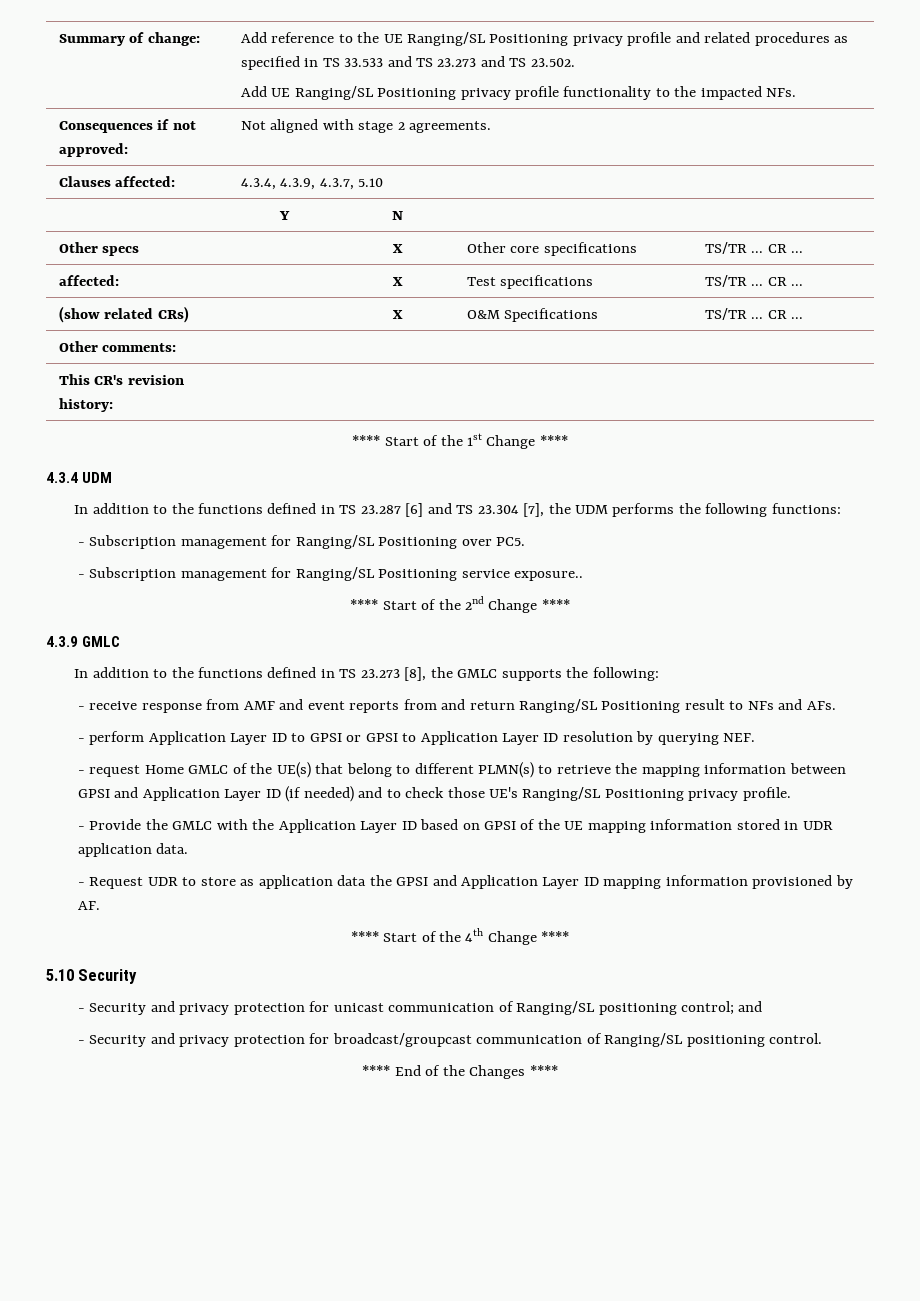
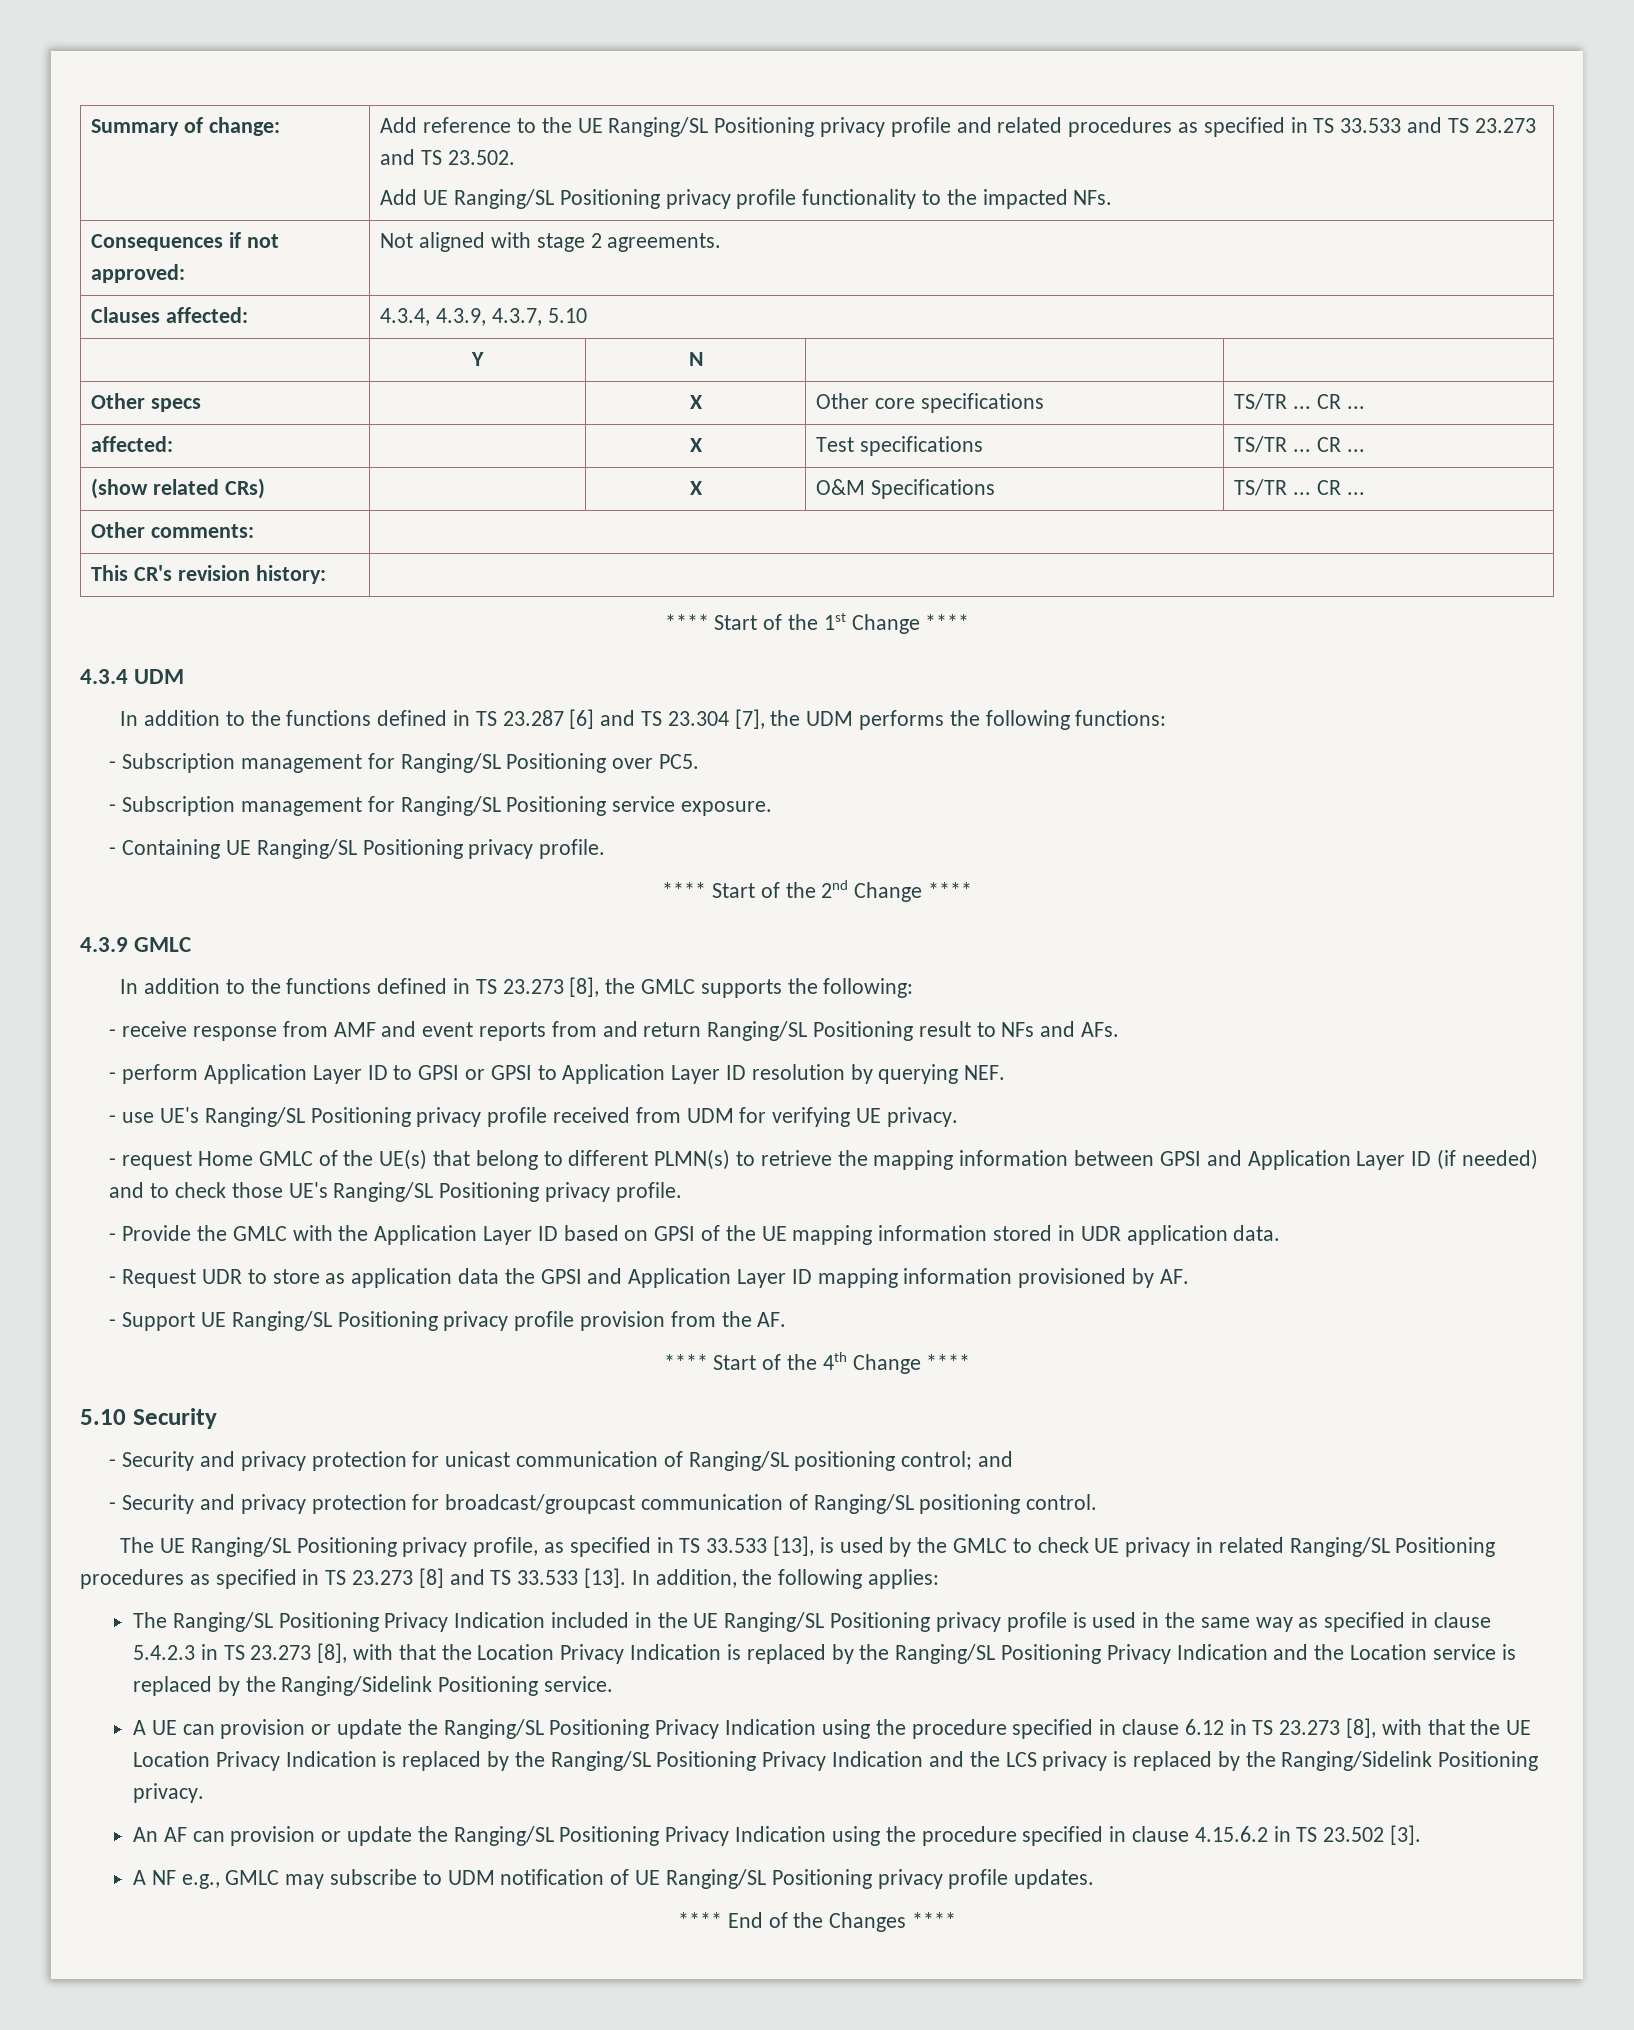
- - Subscription management for Ranging/SL Positioning service exposure..
+ - Subscription management for Ranging/SL Positioning service exposure.
+ - Containing UE Ranging/SL Positioning privacy profile.
+ - use UE's Ranging/SL Positioning privacy profile received from UDM for verifying UE privacy.
+ - Support UE Ranging/SL Positioning privacy profile provision from the AF.
+ The UE Ranging/SL Positioning privacy profile, as specified in TS 33.533 [13], is used by the GMLC to check UE privacy in related Ranging/SL Positioning procedures as specified in TS 23.273 [8] and TS 33.533 [13]. In addition, the following applies:
+ The Ranging/SL Positioning Privacy Indication included in the UE Ranging/SL Positioning privacy profile is used in the same way as specified in clause 5.4.2.3 in TS 23.273 [8], with that the Location Privacy Indication is replaced by the Ranging/SL Positioning Privacy Indication and the Location service is replaced by the Ranging/Sidelink Positioning service.
+ A UE can provision or update the Ranging/SL Positioning Privacy Indication using the procedure specified in clause 6.12 in TS 23.273 [8], with that the UE Location Privacy Indication is replaced by the Ranging/SL Positioning Privacy Indication and the LCS privacy is replaced by the Ranging/Sidelink Positioning privacy.
+ An AF can provision or update the Ranging/SL Positioning Privacy Indication using the procedure specified in clause 4.15.6.2 in TS 23.502 [3].
+ A NF e.g., GMLC may subscribe to UDM notification of UE Ranging/SL Positioning privacy profile updates.

